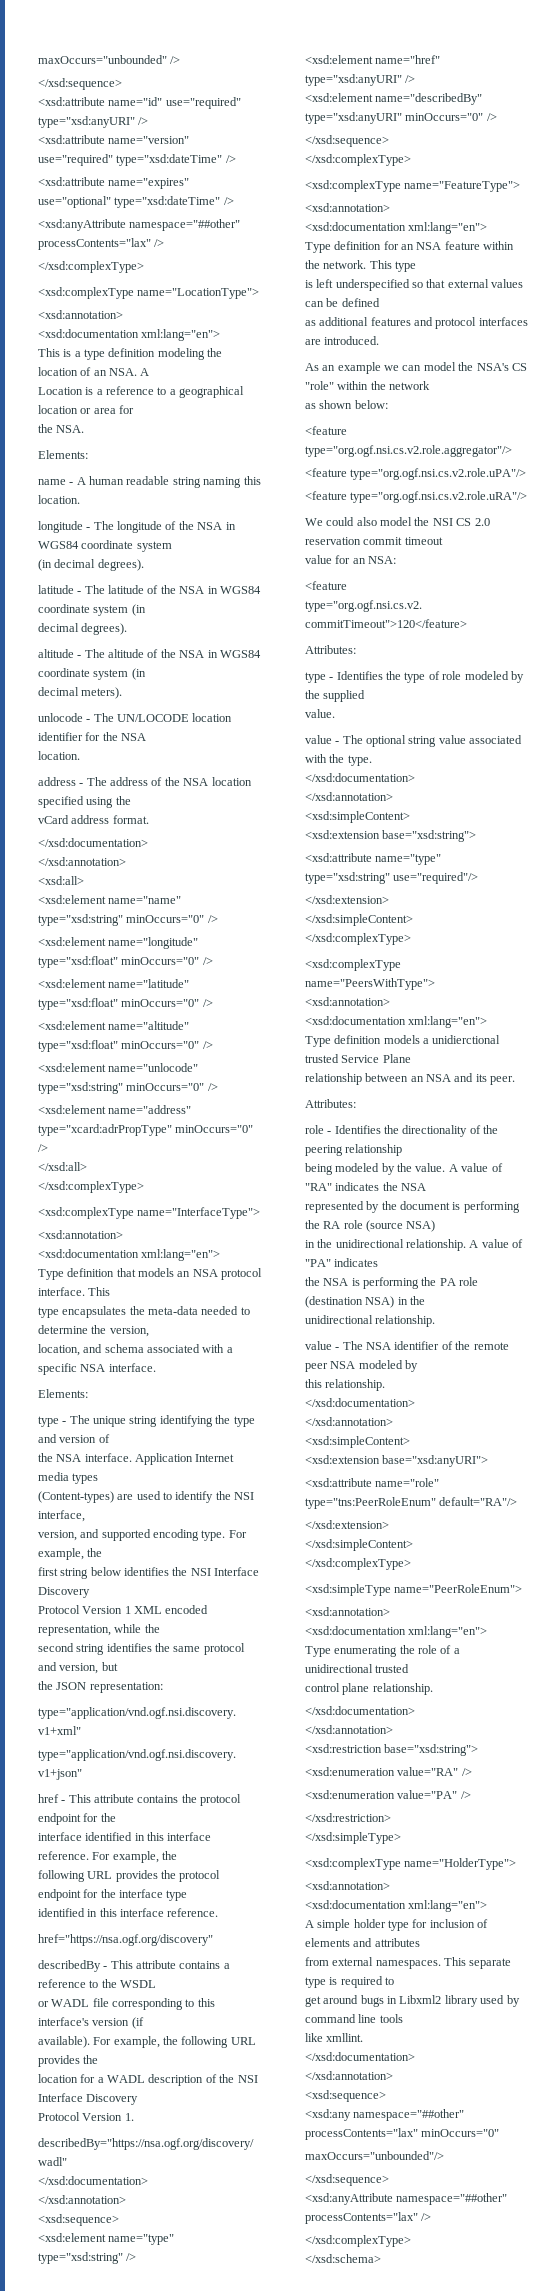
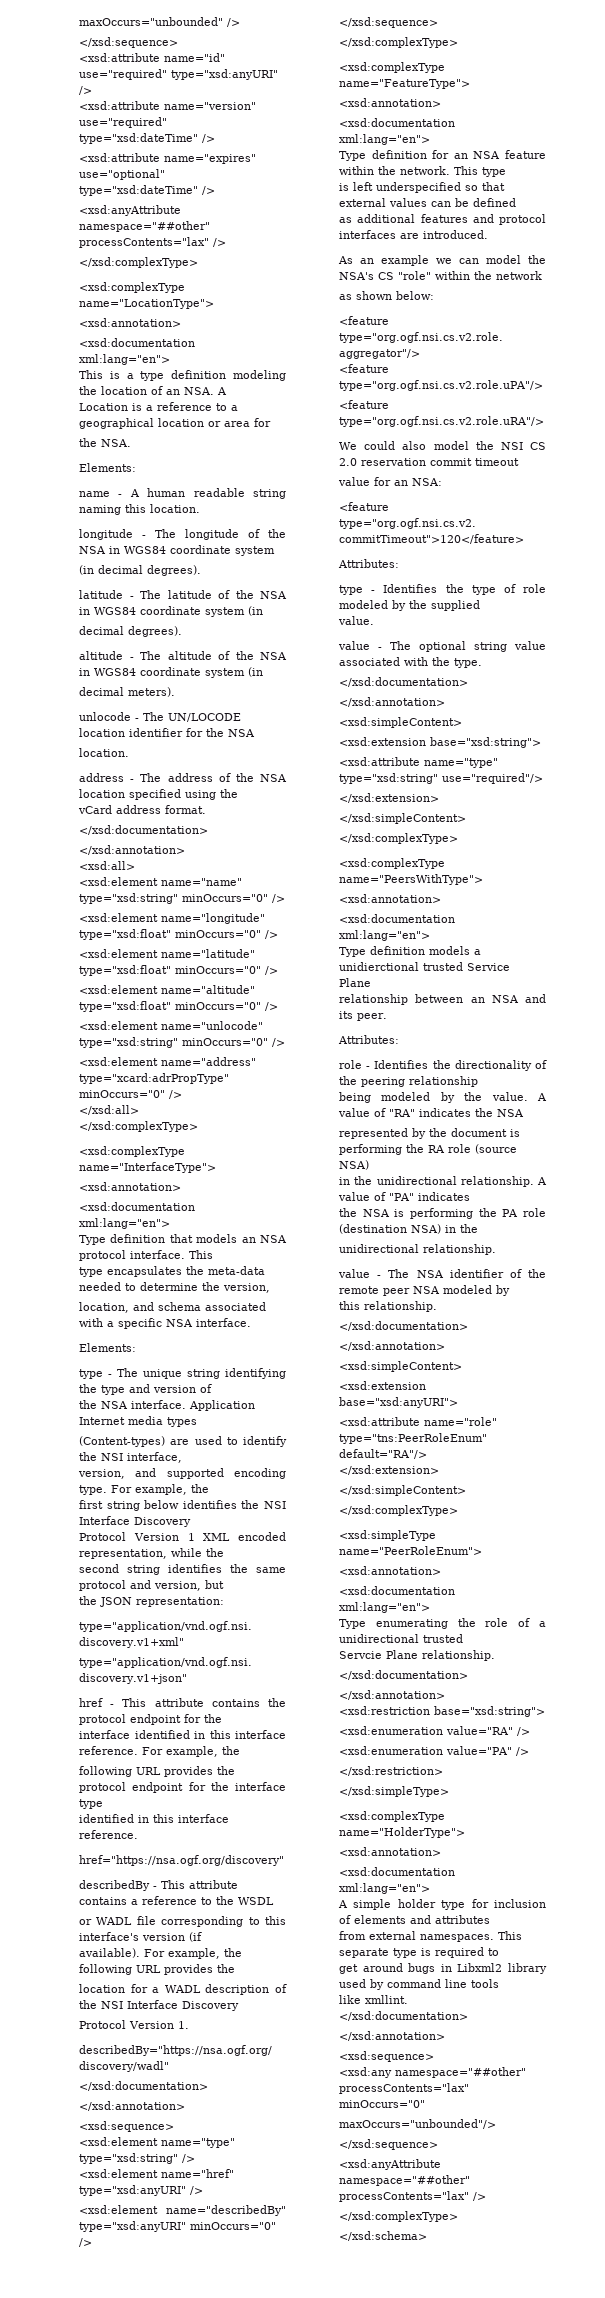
- control plane relationship.
+ Servcie Plane relationship.

